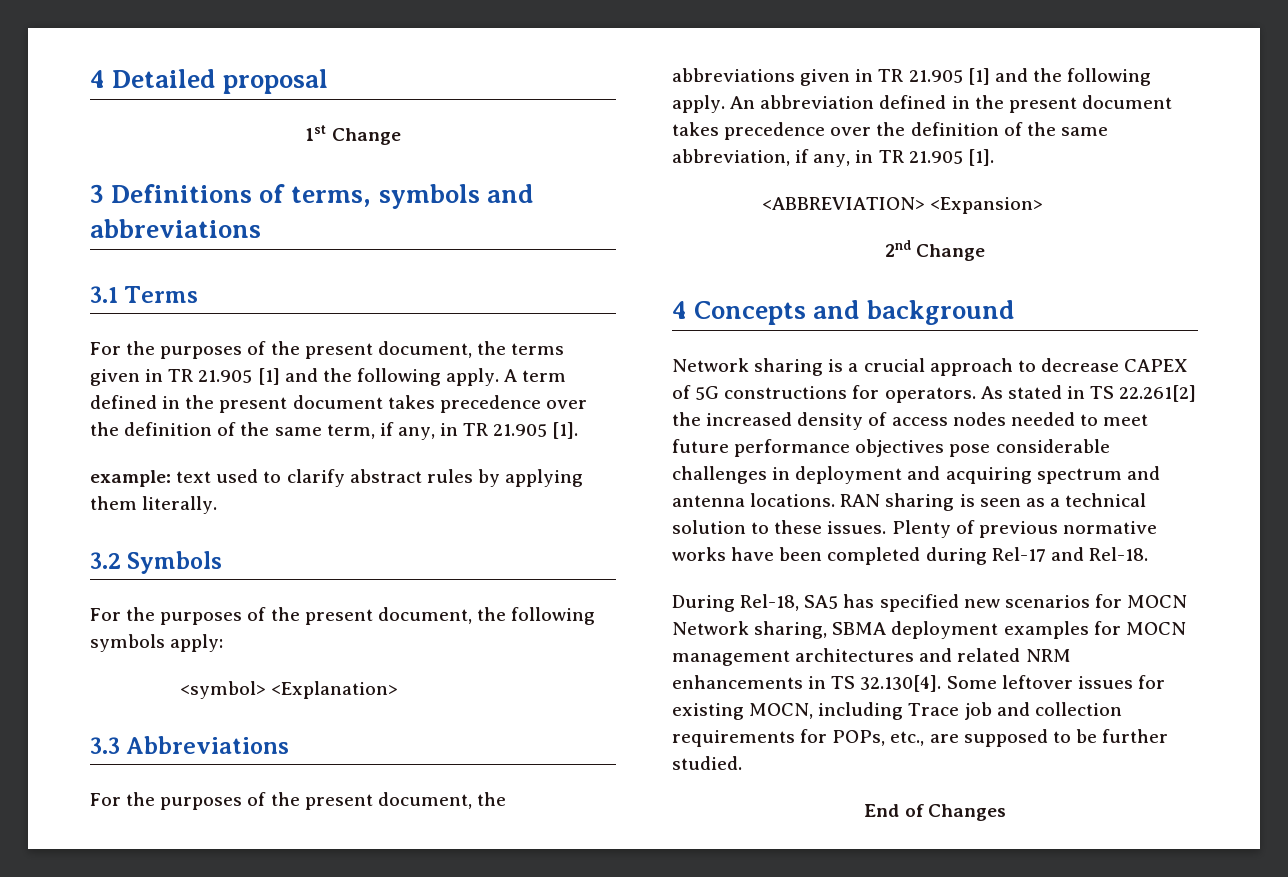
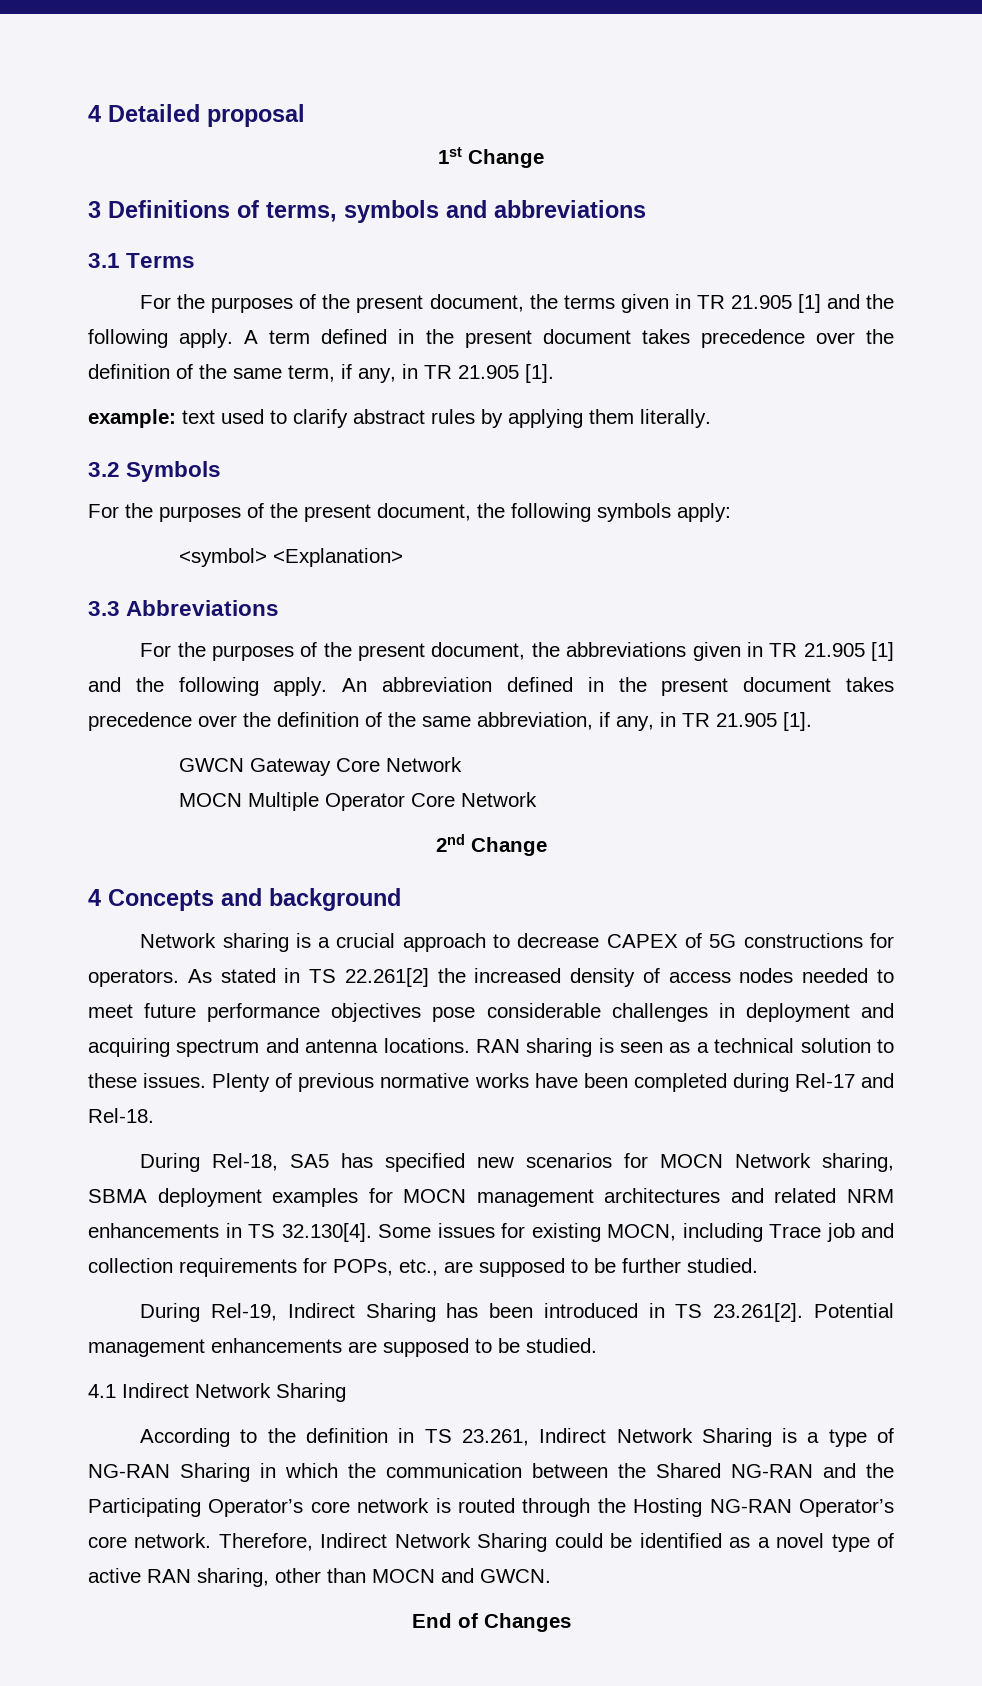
- <ABBREVIATION> <Expansion>
+ GWCN Gateway Core Network
+ MOCN Multiple Operator Core Network
- During Rel-18, SA5 has specified new scenarios for MOCN Network sharing, SBMA deployment examples for MOCN management architectures and related NRM enhancements in TS 32.130[4]. Some leftover issues for existing MOCN, including Trace job and collection requirements for POPs, etc., are supposed to be further studied.
+ During Rel-18, SA5 has specified new scenarios for MOCN Network sharing, SBMA deployment examples for MOCN management architectures and related NRM enhancements in TS 32.130[4]. Some issues for existing MOCN, including Trace job and collection requirements for POPs, etc., are supposed to be further studied.
+ During Rel-19, Indirect Sharing has been introduced in TS 23.261[2]. Potential management enhancements are supposed to be studied.
+ 4.1 Indirect Network Sharing
+ According to the definition in TS 23.261, Indirect Network Sharing is a type of NG-RAN Sharing in which the communication between the Shared NG-RAN and the Participating Operator’s core network is routed through the Hosting NG-RAN Operator’s core network. Therefore, Indirect Network Sharing could be identified as a novel type of active RAN sharing, other than MOCN and GWCN.

